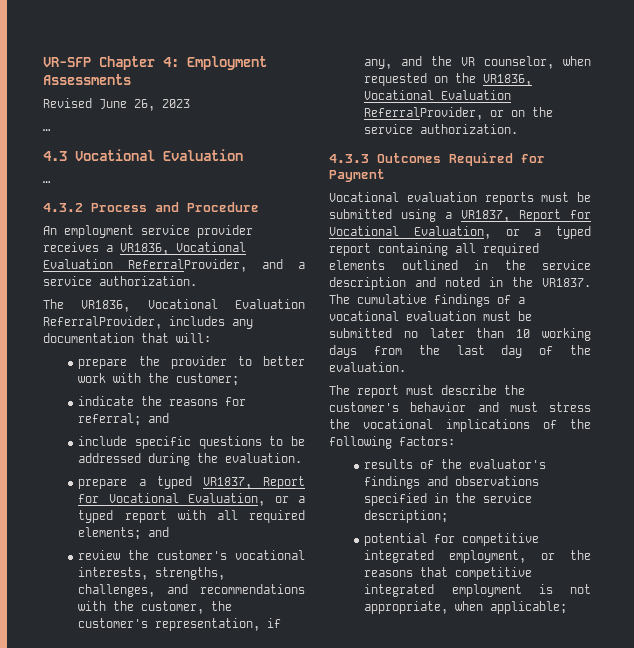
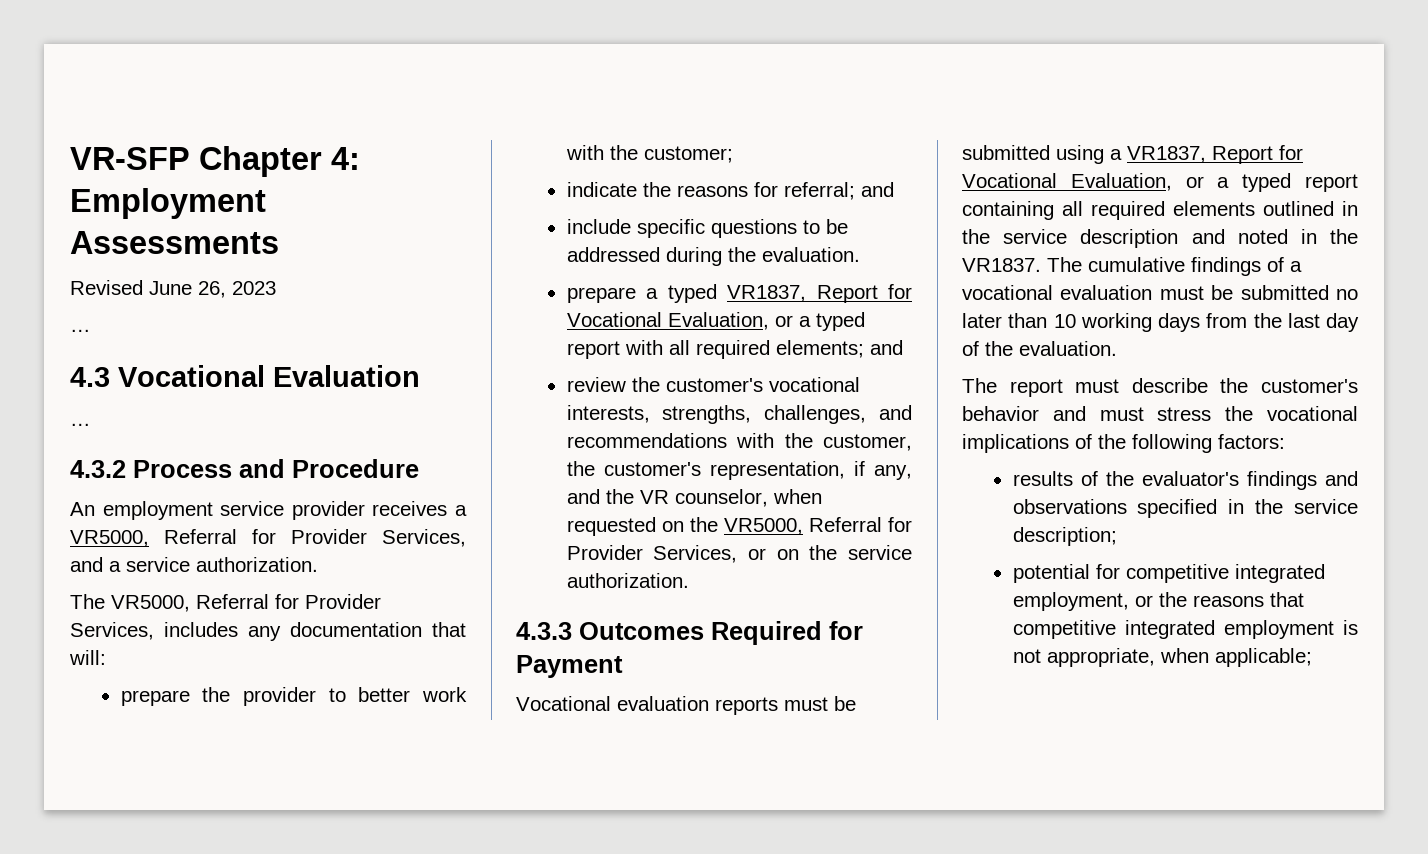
- An employment service provider receives a VR1836, Vocational Evaluation ReferralProvider, and a service authorization.
+ An employment service provider receives a VR5000, Referral for Provider Services, and a service authorization.
- The VR1836, Vocational Evaluation ReferralProvider, includes any documentation that will:
+ The VR5000, Referral for Provider Services, includes any documentation that will:
- review the customer's vocational interests, strengths, challenges, and recommendations with the customer, the customer's representation, if any, and the VR counselor, when requested on the VR1836, Vocational Evaluation ReferralProvider, or on the service authorization.
+ review the customer's vocational interests, strengths, challenges, and recommendations with the customer, the customer's representation, if any, and the VR counselor, when requested on the VR5000, Referral for Provider Services, or on the service authorization.

